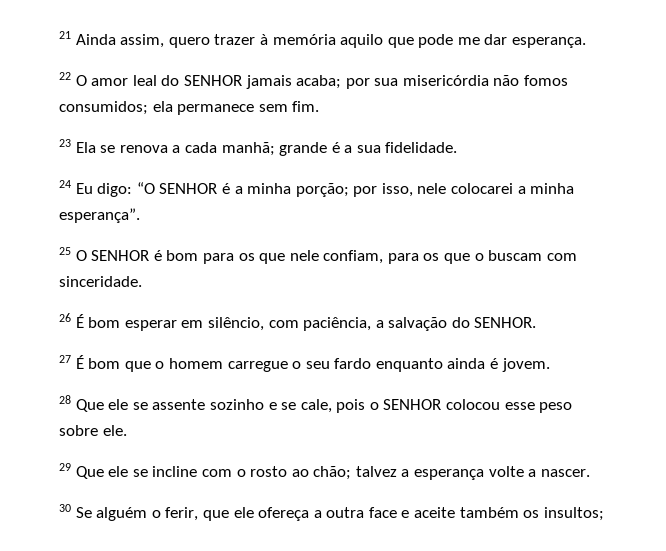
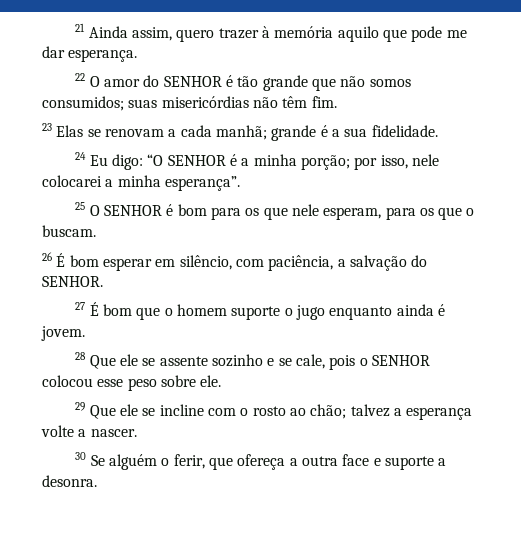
- 22 O amor leal do SENHOR jamais acaba; por sua misericórdia não fomos consumidos; ela permanece sem fim.
+ 22 O amor do SENHOR é tão grande que não somos consumidos; suas misericórdias não têm fim.
- 23 Ela se renova a cada manhã; grande é a sua fidelidade.
+ 23 Elas se renovam a cada manhã; grande é a sua fidelidade.
- 25 O SENHOR é bom para os que nele confiam, para os que o buscam com sinceridade.
+ 25 O SENHOR é bom para os que nele esperam, para os que o buscam.
- 27 É bom que o homem carregue o seu fardo enquanto ainda é jovem.
+ 27 É bom que o homem suporte o jugo enquanto ainda é jovem.
- 30 Se alguém o ferir, que ele ofereça a outra face e aceite também os insultos;
+ 30 Se alguém o ferir, que ofereça a outra face e suporte a desonra.

